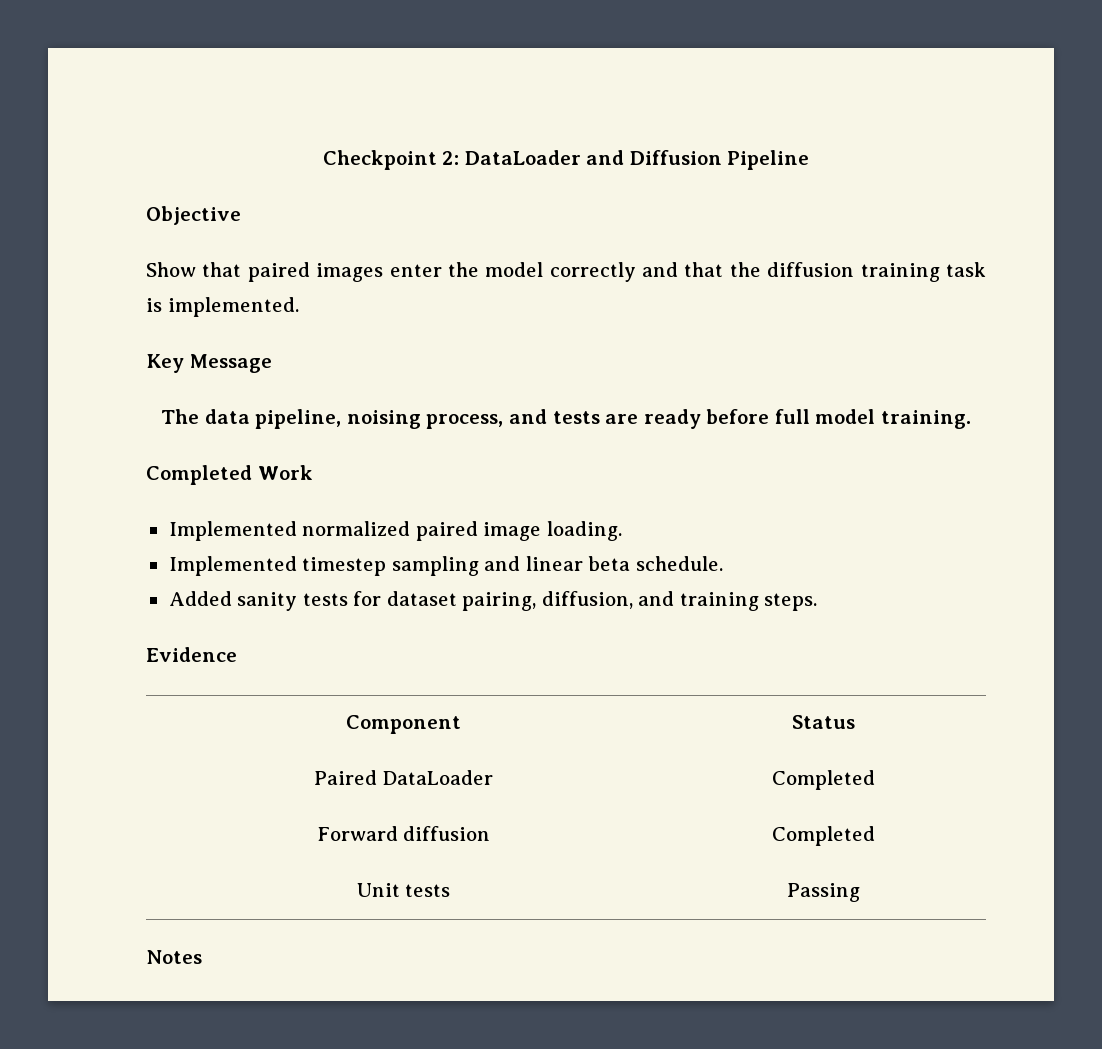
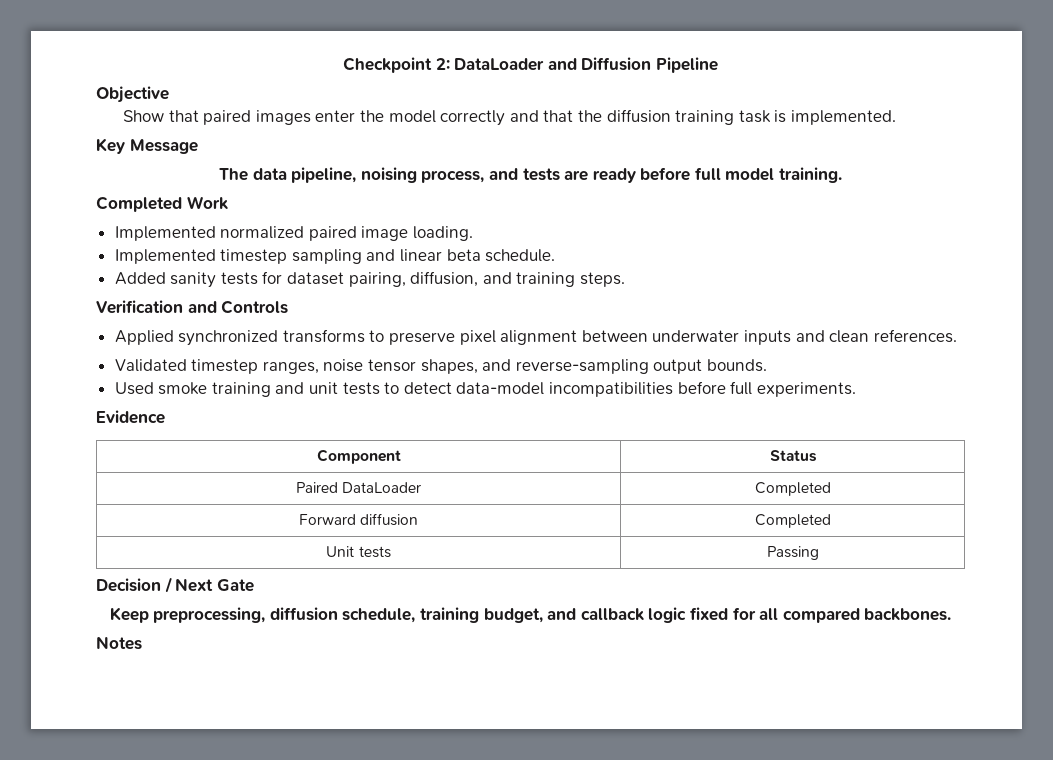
+ Verification and Controls
+ Applied synchronized transforms to preserve pixel alignment between underwater inputs and clean references.
+ Validated timestep ranges, noise tensor shapes, and reverse-sampling output bounds.
+ Used smoke training and unit tests to detect data-model incompatibilities before full experiments.
+ Decision / Next Gate
+ Keep preprocessing, diffusion schedule, training budget, and callback logic fixed for all compared backbones.

